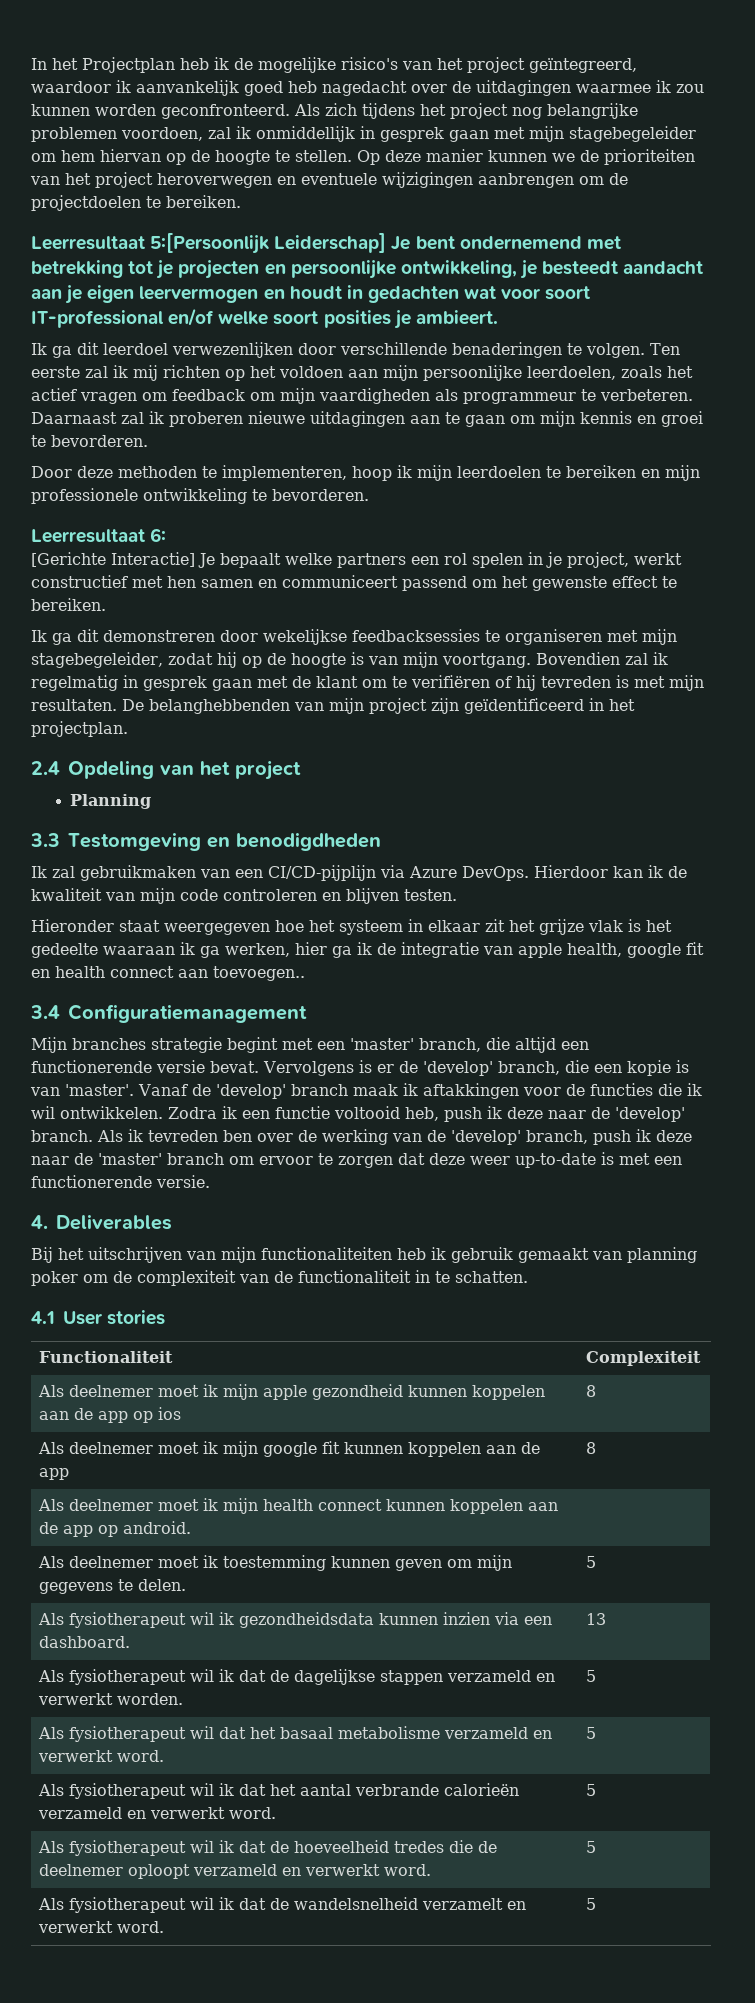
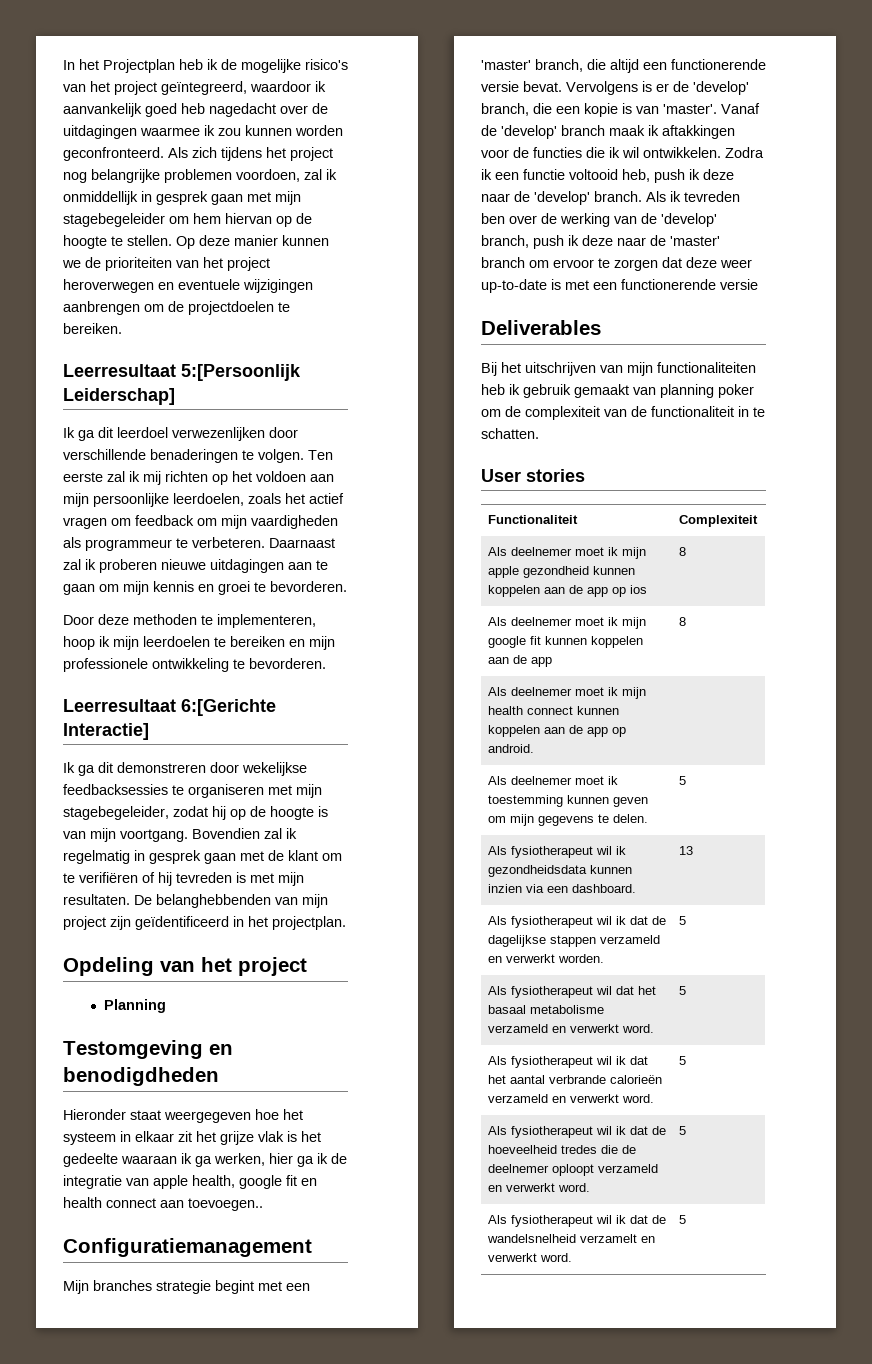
- Leerresultaat 5:[Persoonlijk Leiderschap] Je bent ondernemend met betrekking tot je projecten en persoonlijke ontwikkeling, je besteedt aandacht aan je eigen leervermogen en houdt in gedachten wat voor soort IT-professional en/of welke soort posities je ambieert.
+ Leerresultaat 5:[Persoonlijk Leiderschap]
- Leerresultaat 6:
- [Gerichte Interactie] Je bepaalt welke partners een rol spelen in je project, werkt constructief met hen samen en communiceert passend om het gewenste effect te bereiken.
+ Leerresultaat 6:[Gerichte Interactie]
- 2.4 Opdeling van het project
+ Opdeling van het project
- 3.3 Testomgeving en benodigdheden
+ Testomgeving en benodigdheden
- Ik zal gebruikmaken van een CI/CD-pijplijn via Azure DevOps. Hierdoor kan ik de kwaliteit van mijn code controleren en blijven testen.
- 3.4 Configuratiemanagement
+ Configuratiemanagement
- Als ik tevreden ben over de werking van de 'develop' branch, push ik deze naar de 'master' branch om ervoor te zorgen dat deze weer up-to-date is met een functionerende versie.
- 4. Deliverables
+ Als ik tevreden ben over de werking van de 'develop' branch, push ik deze naar de 'master' branch om ervoor te zorgen dat deze weer up-to-date is met een functionerende versie
+ Deliverables
- 4.1 User stories
+ User stories

